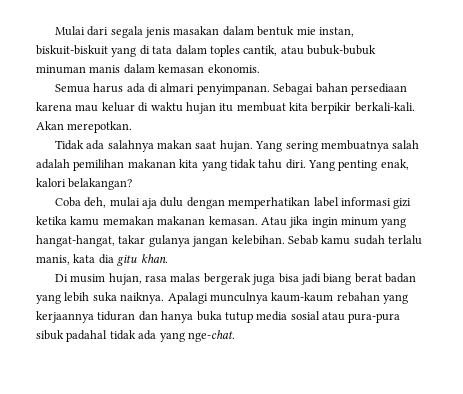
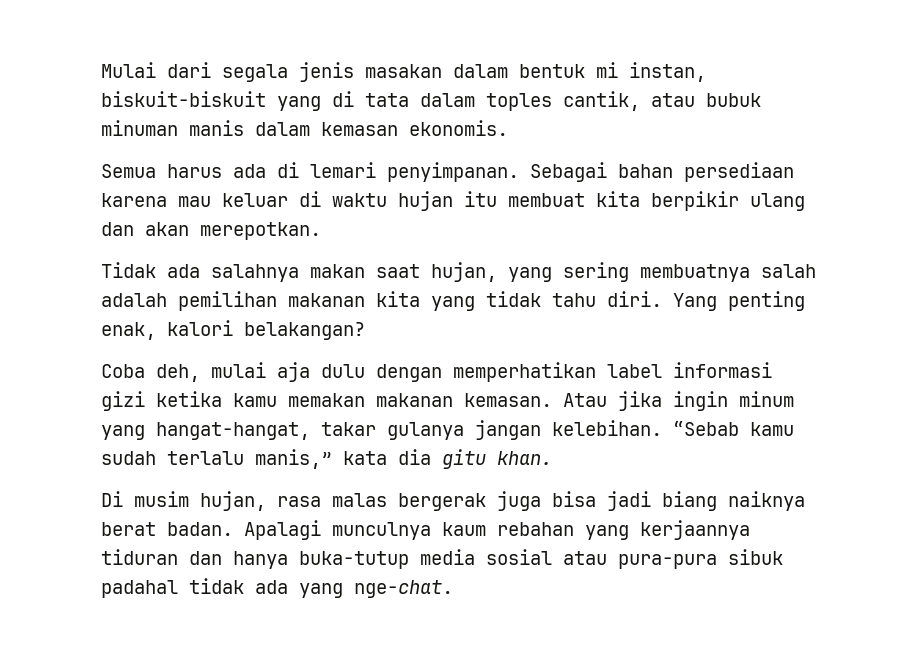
- Mulai dari segala jenis masakan dalam bentuk mie instan, biskuit-biskuit yang di tata dalam toples cantik, atau bubuk-bubuk minuman manis dalam kemasan ekonomis.
+ Mulai dari segala jenis masakan dalam bentuk mi instan, biskuit-biskuit yang di tata dalam toples cantik, atau bubuk minuman manis dalam kemasan ekonomis.
- Semua harus ada di almari penyimpanan.
+ Semua harus ada di lemari penyimpanan.
- Sebagai bahan persediaan karena mau keluar di waktu hujan itu membuat kita berpikir berkali-kali. Akan merepotkan.
+ Sebagai bahan persediaan karena mau keluar di waktu hujan itu membuat kita berpikir ulang dan akan merepotkan.
- Tidak ada salahnya makan saat hujan. Yang sering membuatnya salah adalah pemilihan makanan kita yang tidak tahu diri.
+ Tidak ada salahnya makan saat hujan, yang sering membuatnya salah adalah pemilihan makanan kita yang tidak tahu diri.
- Sebab kamu sudah terlalu manis, kata dia gitu khan.
+ “Sebab kamu sudah terlalu manis,” kata dia gitu khan.
- Di musim hujan, rasa malas bergerak juga bisa jadi biang berat badan yang lebih suka naiknya.
+ Di musim hujan, rasa malas bergerak juga bisa jadi biang naiknya berat badan.
- Apalagi munculnya kaum-kaum rebahan yang kerjaannya tiduran dan hanya buka tutup media sosial atau pura-pura sibuk padahal tidak ada yang nge-chat.
+ Apalagi munculnya kaum rebahan yang kerjaannya tiduran dan hanya buka-tutup media sosial atau pura-pura sibuk padahal tidak ada yang nge-chat.

